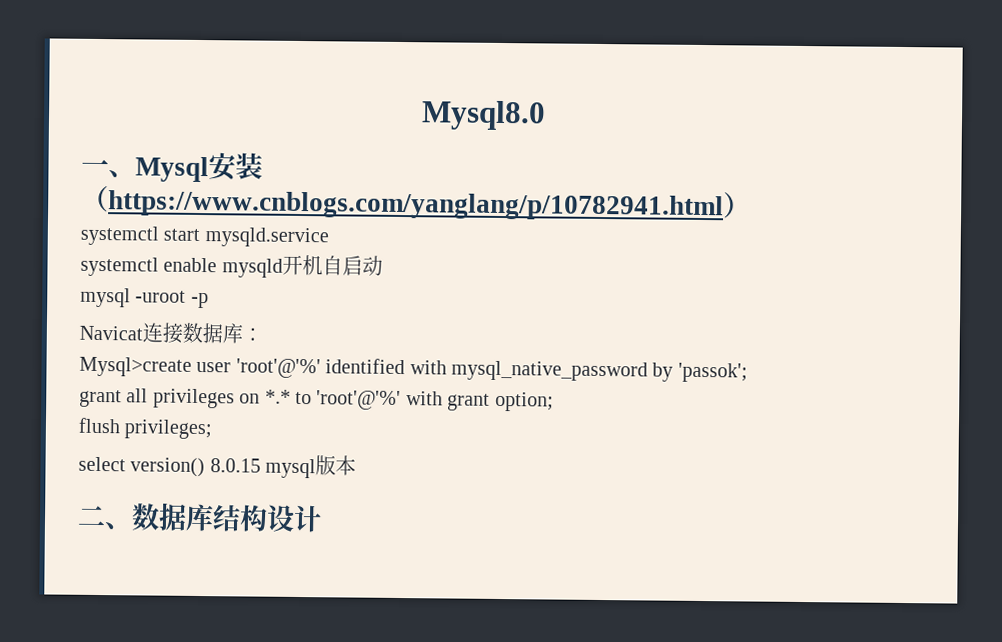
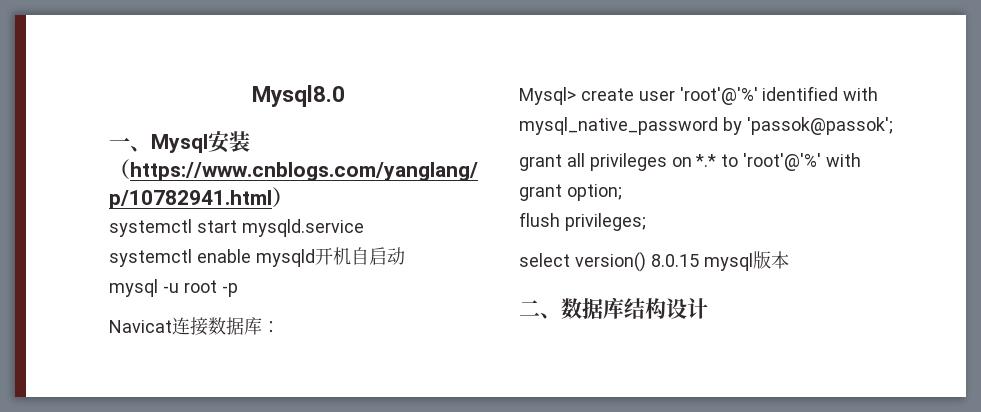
- mysql -uroot -p
+ mysql -u root -p
- Mysql>create user 'root'@'%' identified with mysql_native_password by 'passok';
+ Mysql> create user 'root'@'%' identified with mysql_native_password by 'passok@passok';

